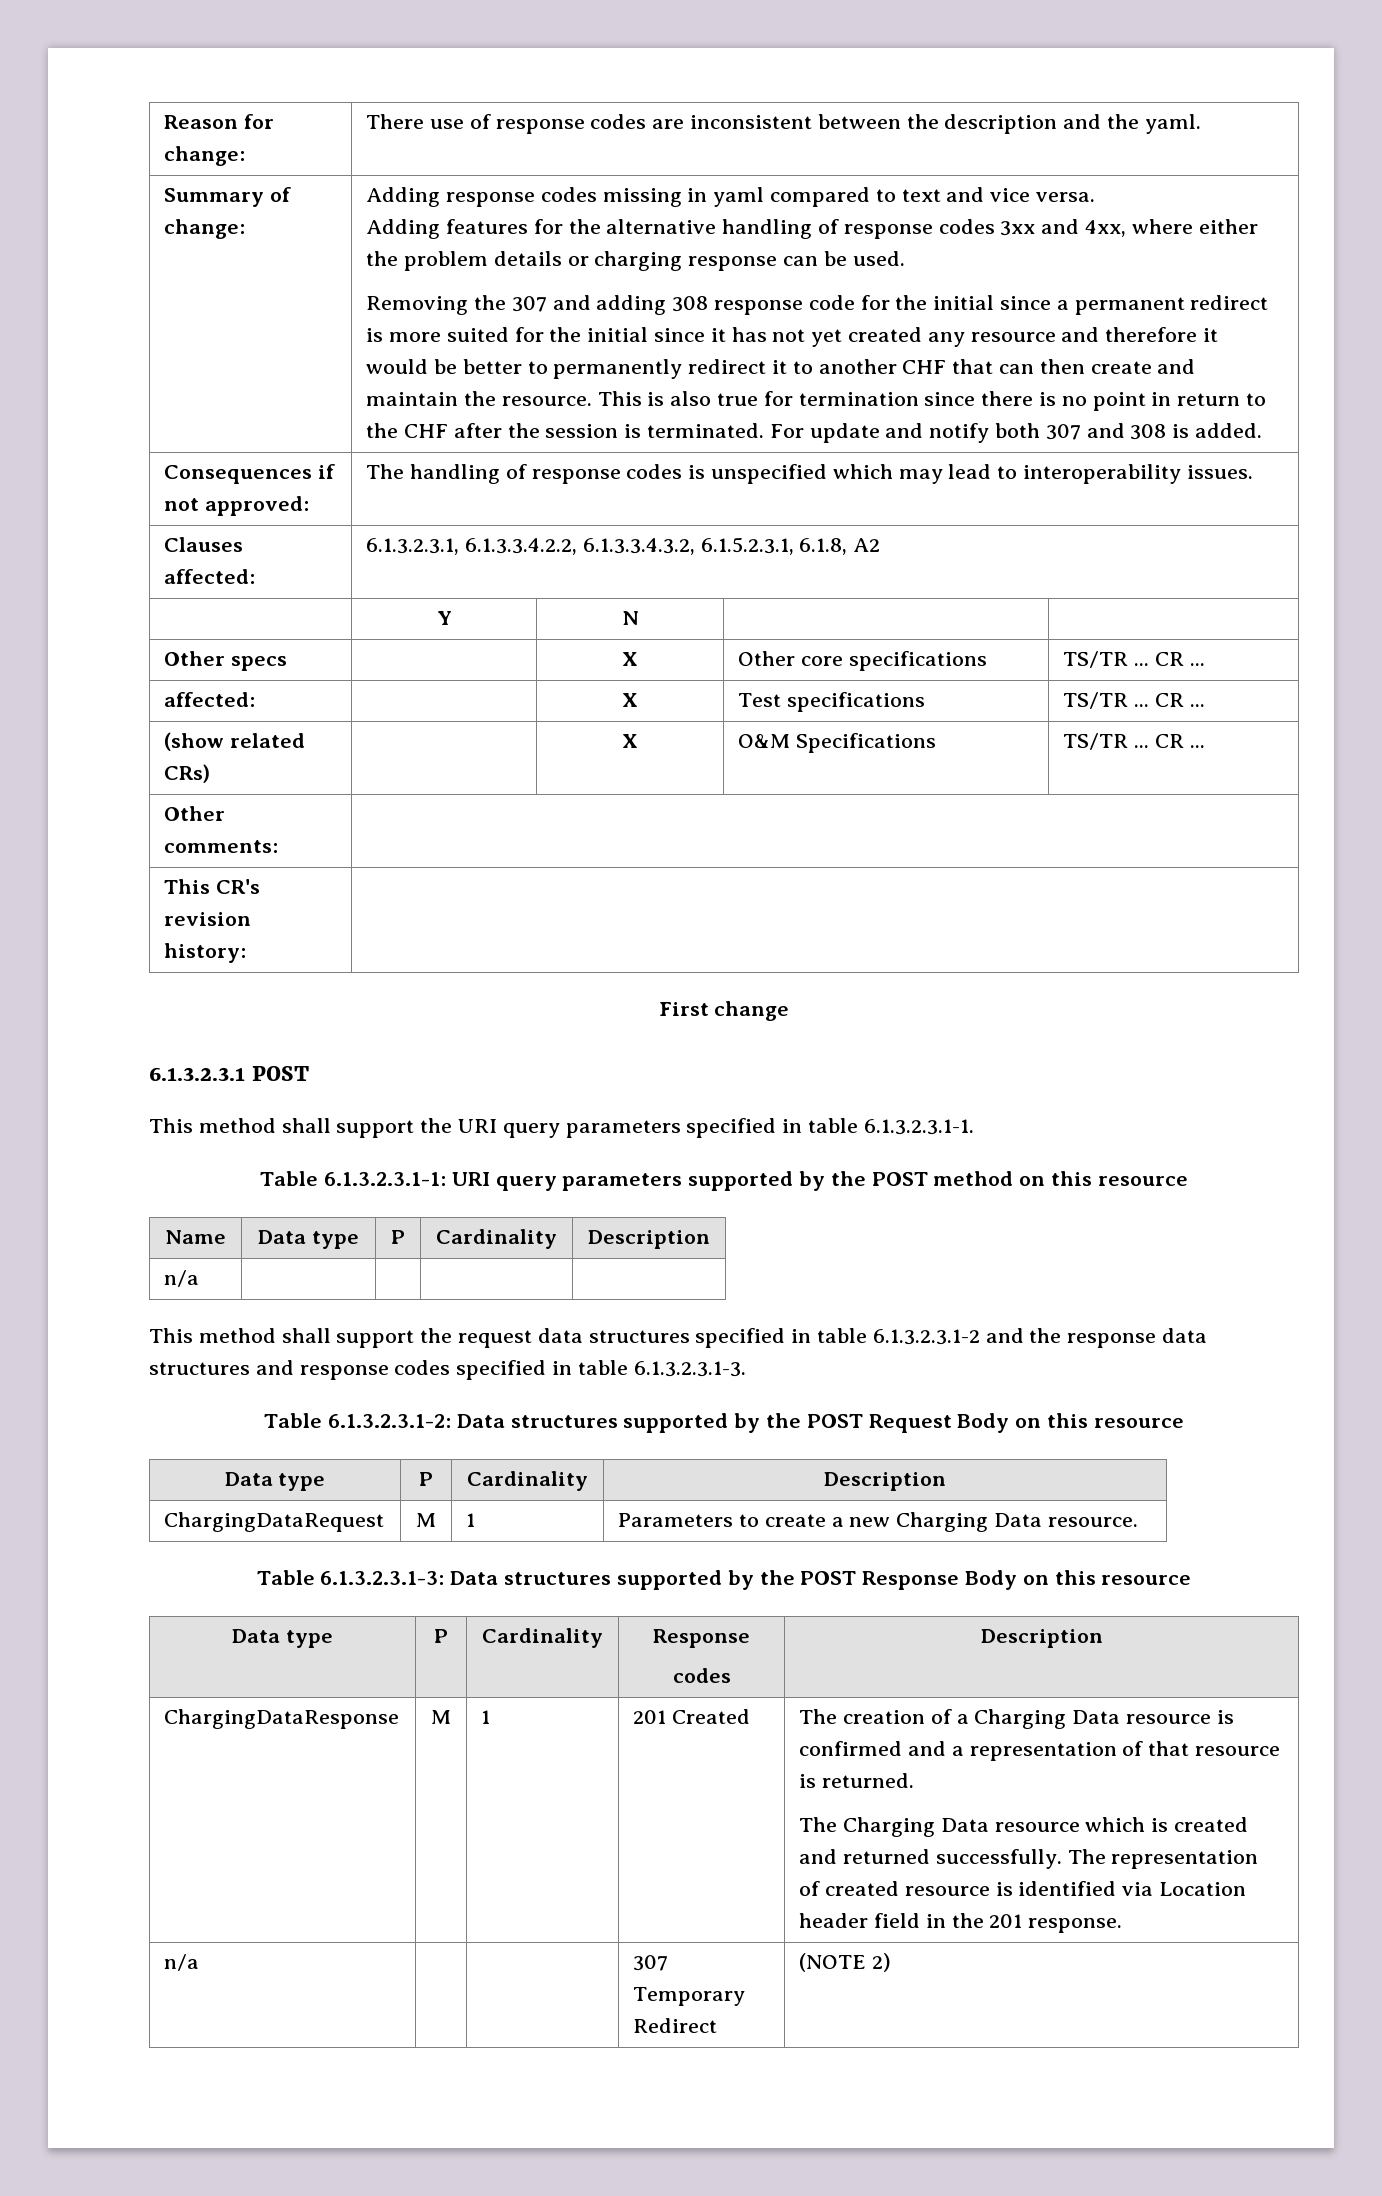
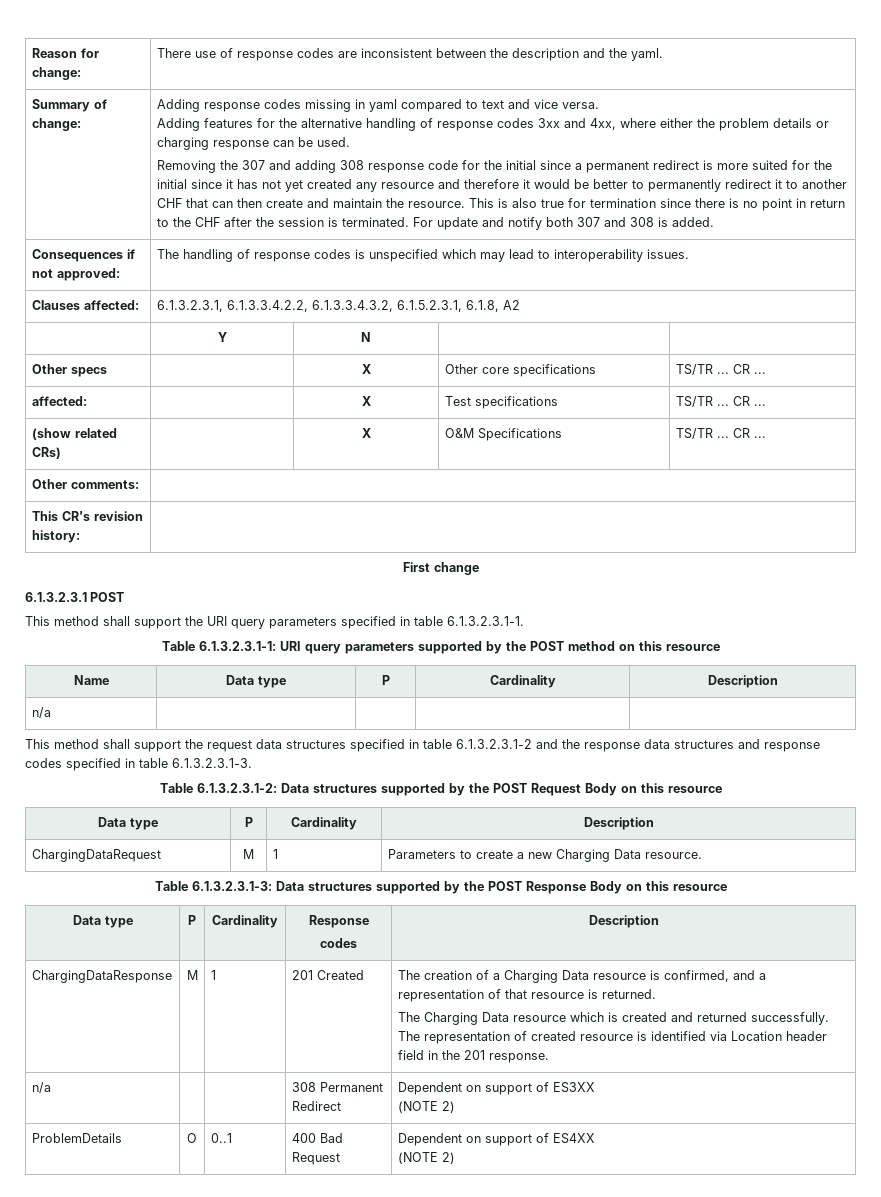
- The creation of a Charging Data resource is confirmed and a representation of that resource is returned.
+ The creation of a Charging Data resource is confirmed, and a representation of that resource is returned.
- n/a | | | 307 Temporary Redirect | (NOTE 2)
+ n/a | | | 308 Permanent Redirect | Dependent on support of ES3XX
+ (NOTE 2)
+ ProblemDetails | O | 0..1 | 400 Bad Request | Dependent on support of ES4XX
+ (NOTE 2)

